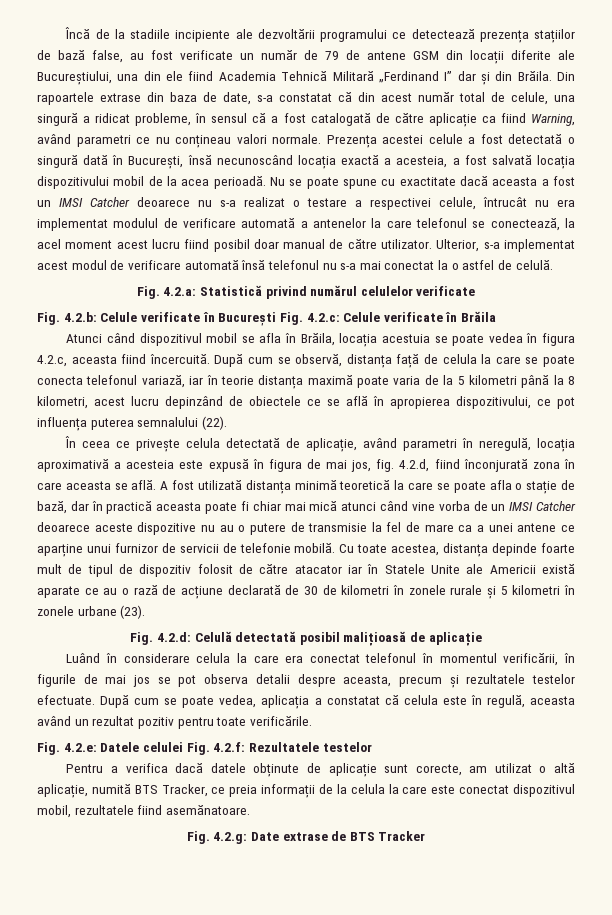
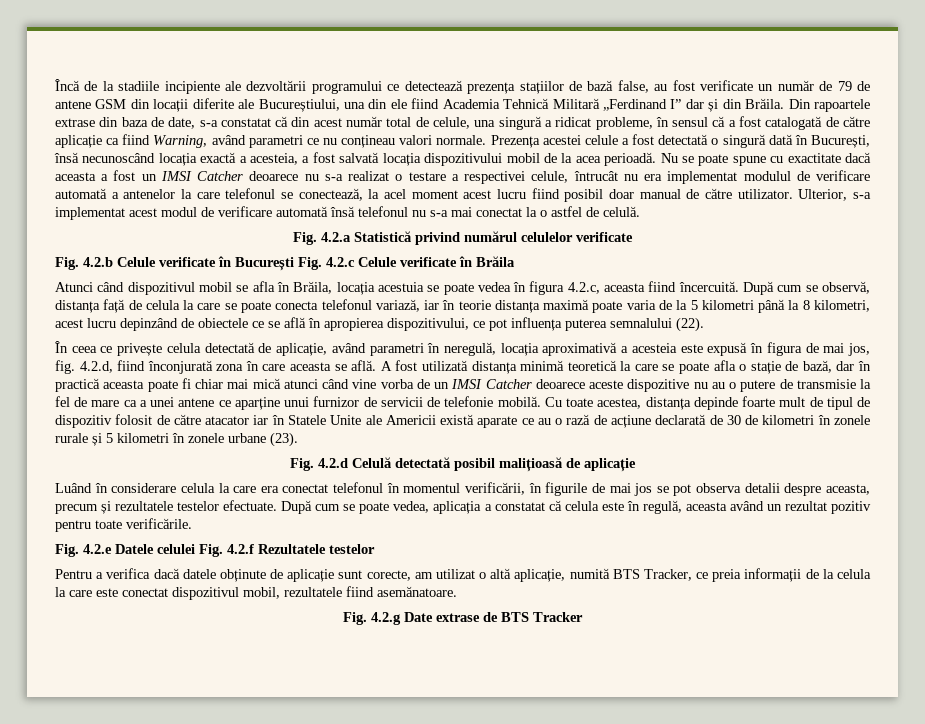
- Fig. 4.2.a: Statistică privind numărul celulelor verificate
+ Fig. 4.2.a Statistică privind numărul celulelor verificate
- Fig. 4.2.b: Celule verificate în București Fig. 4.2.c: Celule verificate în Brăila
+ Fig. 4.2.b Celule verificate în București Fig. 4.2.c Celule verificate în Brăila
- Fig. 4.2.d: Celulă detectată posibil malițioasă de aplicație
+ Fig. 4.2.d Celulă detectată posibil malițioasă de aplicație
- Fig. 4.2.e: Datele celulei Fig. 4.2.f: Rezultatele testelor
+ Fig. 4.2.e Datele celulei Fig. 4.2.f Rezultatele testelor
- Fig. 4.2.g: Date extrase de BTS Tracker
+ Fig. 4.2.g Date extrase de BTS Tracker

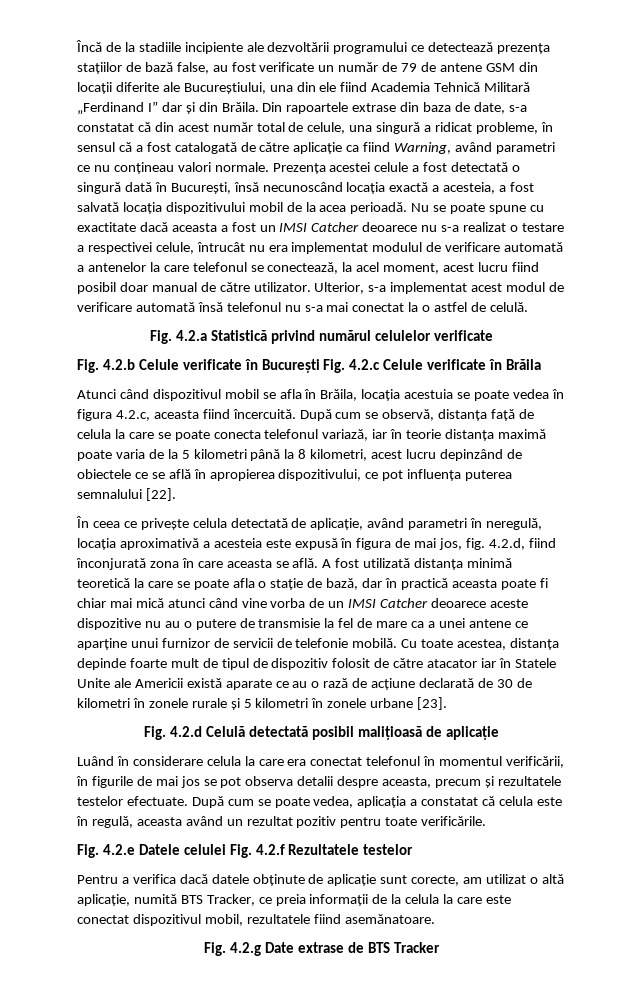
- Nu se poate spune cu exactitate dacă aceasta a fost un IMSI Catcher deoarece nu s-a realizat o testare a respectivei celule, întrucât nu era implementat modulul de verificare automată a antenelor la care telefonul se conectează, la acel moment acest lucru fiind posibil doar manual de către utilizator.
+ Nu se poate spune cu exactitate dacă aceasta a fost un IMSI Catcher deoarece nu s-a realizat o testare a respectivei celule, întrucât nu era implementat modulul de verificare automată a antenelor la care telefonul se conectează, la acel moment, acest lucru fiind posibil doar manual de către utilizator.
- După cum se observă, distanța față de celula la care se poate conecta telefonul variază, iar în teorie distanța maximă poate varia de la 5 kilometri până la 8 kilometri, acest lucru depinzând de obiectele ce se află în apropierea dispozitivului, ce pot influența puterea semnalului (22).
+ După cum se observă, distanța față de celula la care se poate conecta telefonul variază, iar în teorie distanța maximă poate varia de la 5 kilometri până la 8 kilometri, acest lucru depinzând de obiectele ce se află în apropierea dispozitivului, ce pot influența puterea semnalului [22].
- Cu toate acestea, distanța depinde foarte mult de tipul de dispozitiv folosit de către atacator iar în Statele Unite ale Americii există aparate ce au o rază de acțiune declarată de 30 de kilometri în zonele rurale și 5 kilometri în zonele urbane (23).
+ Cu toate acestea, distanța depinde foarte mult de tipul de dispozitiv folosit de către atacator iar în Statele Unite ale Americii există aparate ce au o rază de acțiune declarată de 30 de kilometri în zonele rurale și 5 kilometri în zonele urbane [23].

